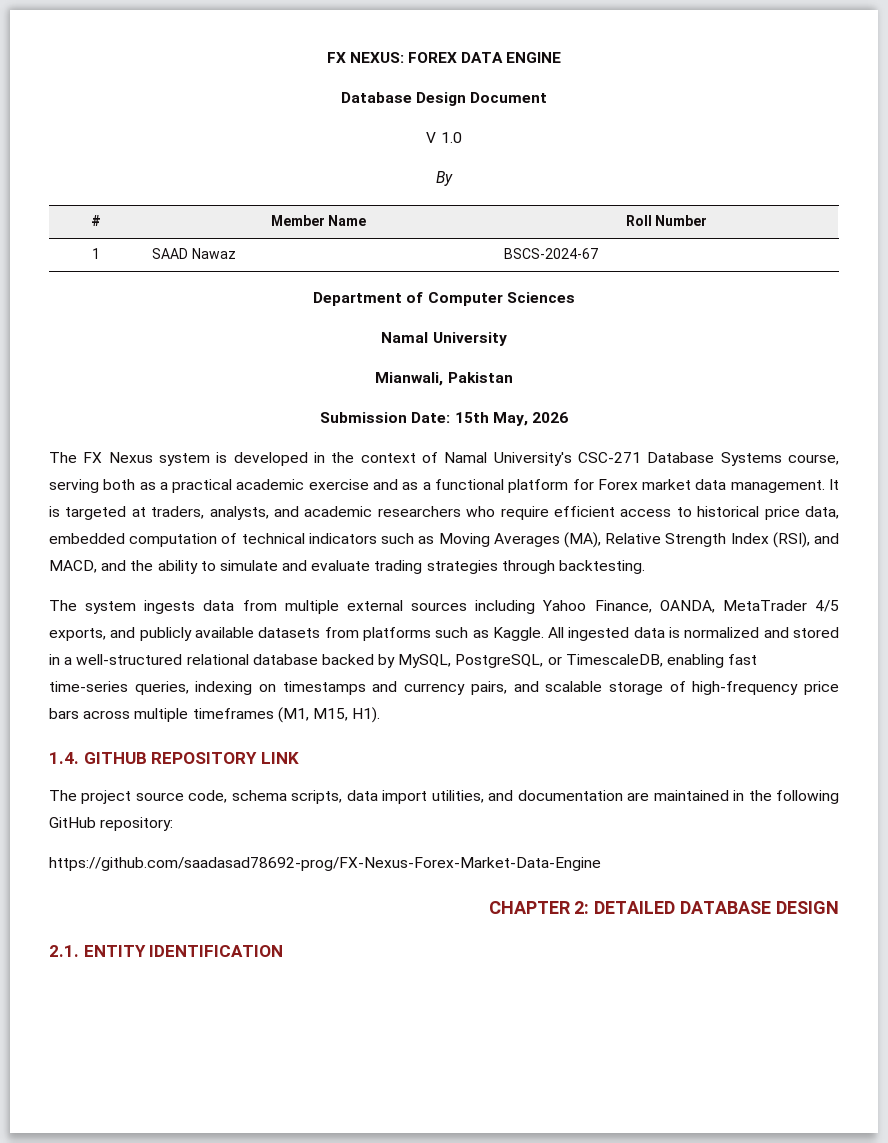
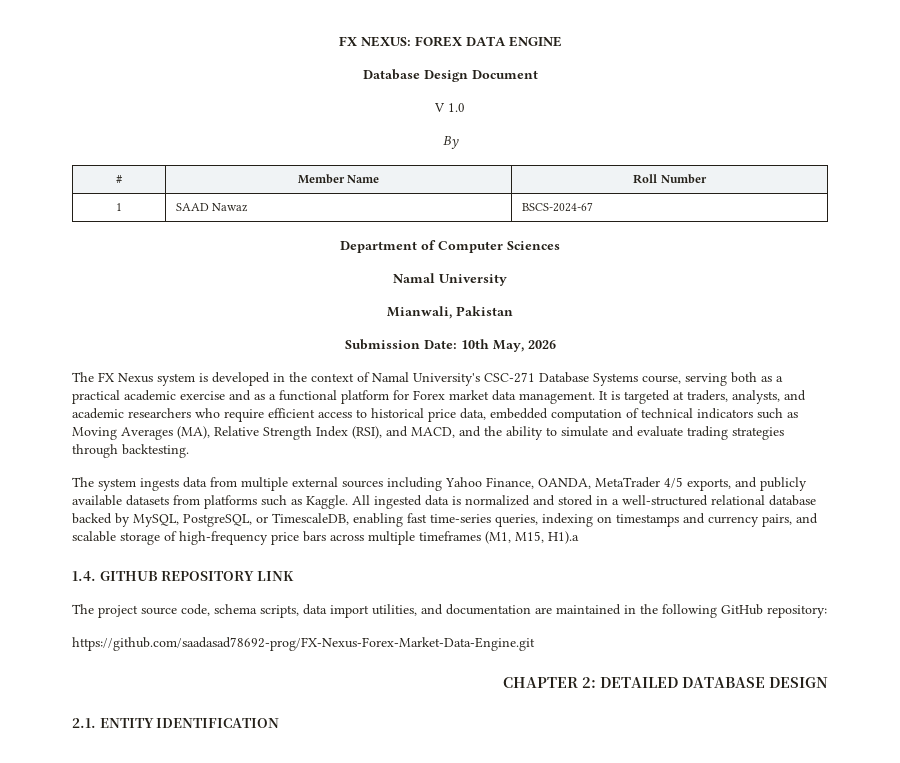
- Submission Date: 15th May, 2026
+ Submission Date: 10th May, 2026
- All ingested data is normalized and stored in a well-structured relational database backed by MySQL, PostgreSQL, or TimescaleDB, enabling fast time-series queries, indexing on timestamps and currency pairs, and scalable storage of high-frequency price bars across multiple timeframes (M1, M15, H1).
+ All ingested data is normalized and stored in a well-structured relational database backed by MySQL, PostgreSQL, or TimescaleDB, enabling fast time-series queries, indexing on timestamps and currency pairs, and scalable storage of high-frequency price bars across multiple timeframes (M1, M15, H1).a
- https://github.com/saadasad78692-prog/FX-Nexus-Forex-Market-Data-Engine
+ https://github.com/saadasad78692-prog/FX-Nexus-Forex-Market-Data-Engine.git

